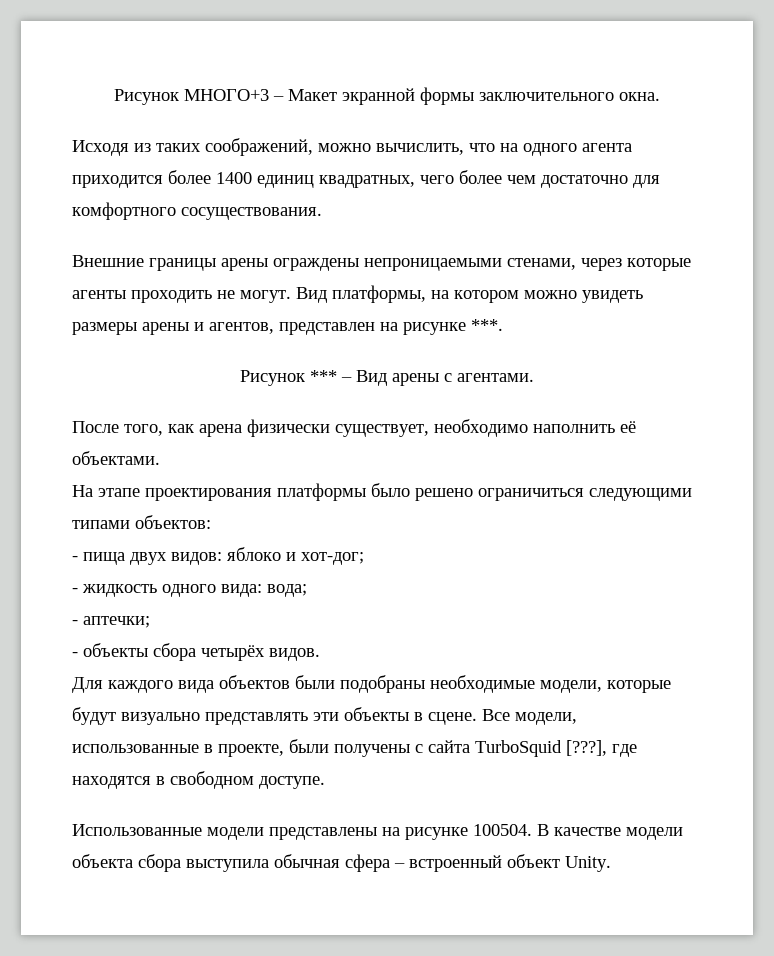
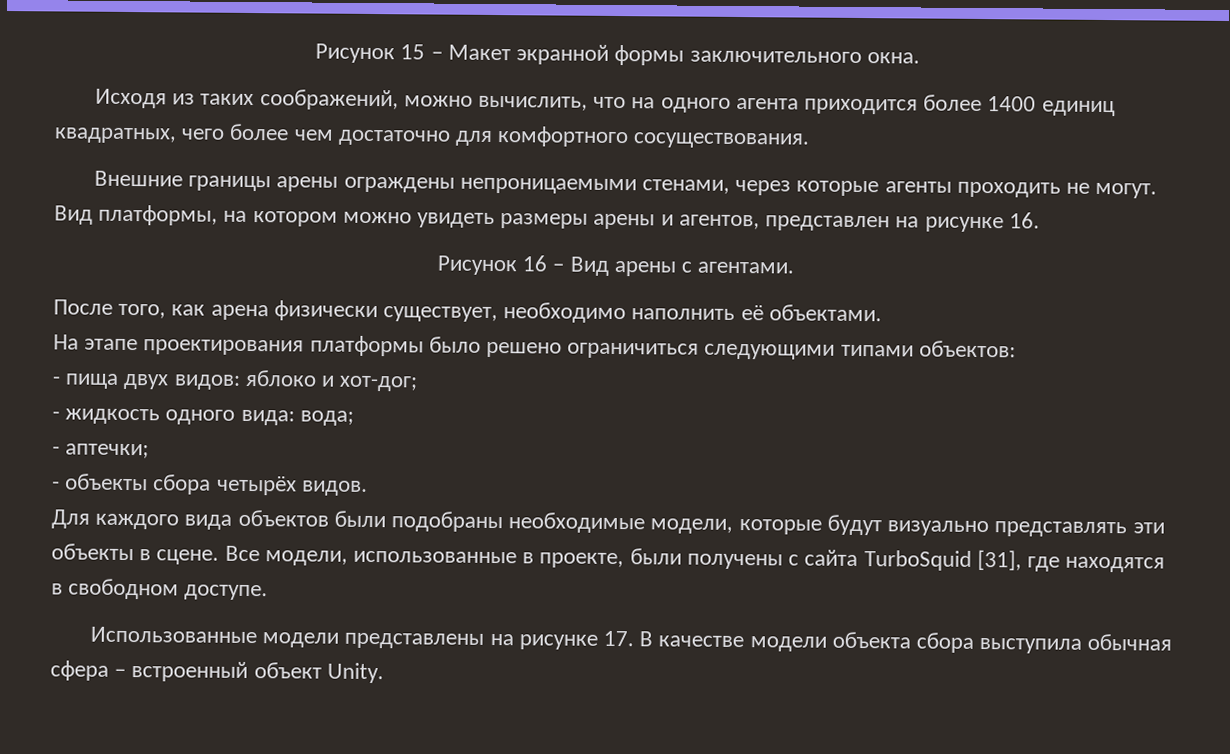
- Рисунок МНОГО+3 – Макет экранной формы заключительного окна.
+ Рисунок 15 – Макет экранной формы заключительного окна.
- Вид платформы, на котором можно увидеть размеры арены и агентов, представлен на рисунке ***.
- Рисунок *** – Вид арены с агентами.
+ Вид платформы, на котором можно увидеть размеры арены и агентов, представлен на рисунке 16.
+ Рисунок 16 – Вид арены с агентами.
- Все модели, использованные в проекте, были получены с сайта TurboSquid [???], где находятся в свободном доступе.
+ Все модели, использованные в проекте, были получены с сайта TurboSquid [31], где находятся в свободном доступе.
- Использованные модели представлены на рисунке 100504. В качестве модели объекта сбора выступила обычная сфера – встроенный объект Unity.
+ Использованные модели представлены на рисунке 17. В качестве модели объекта сбора выступила обычная сфера – встроенный объект Unity.

